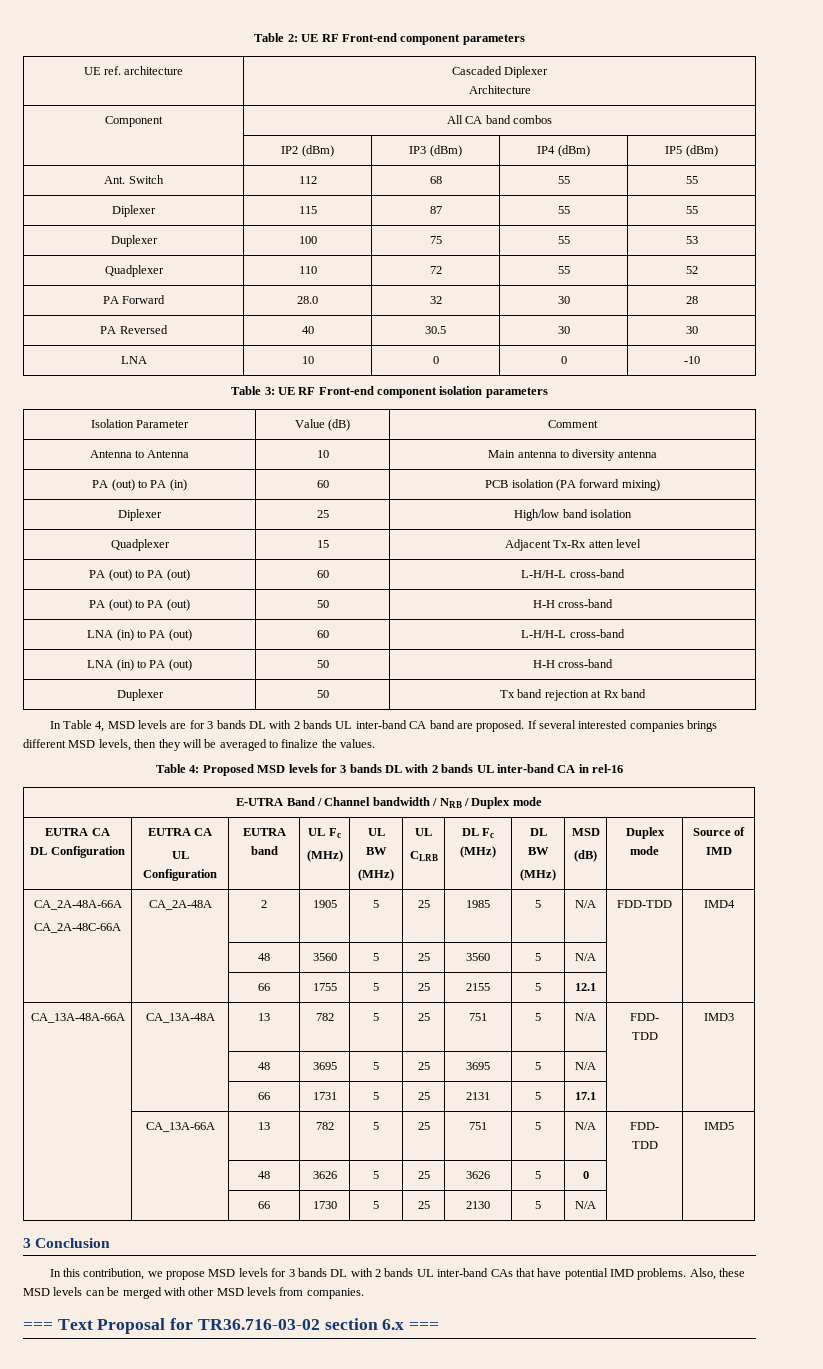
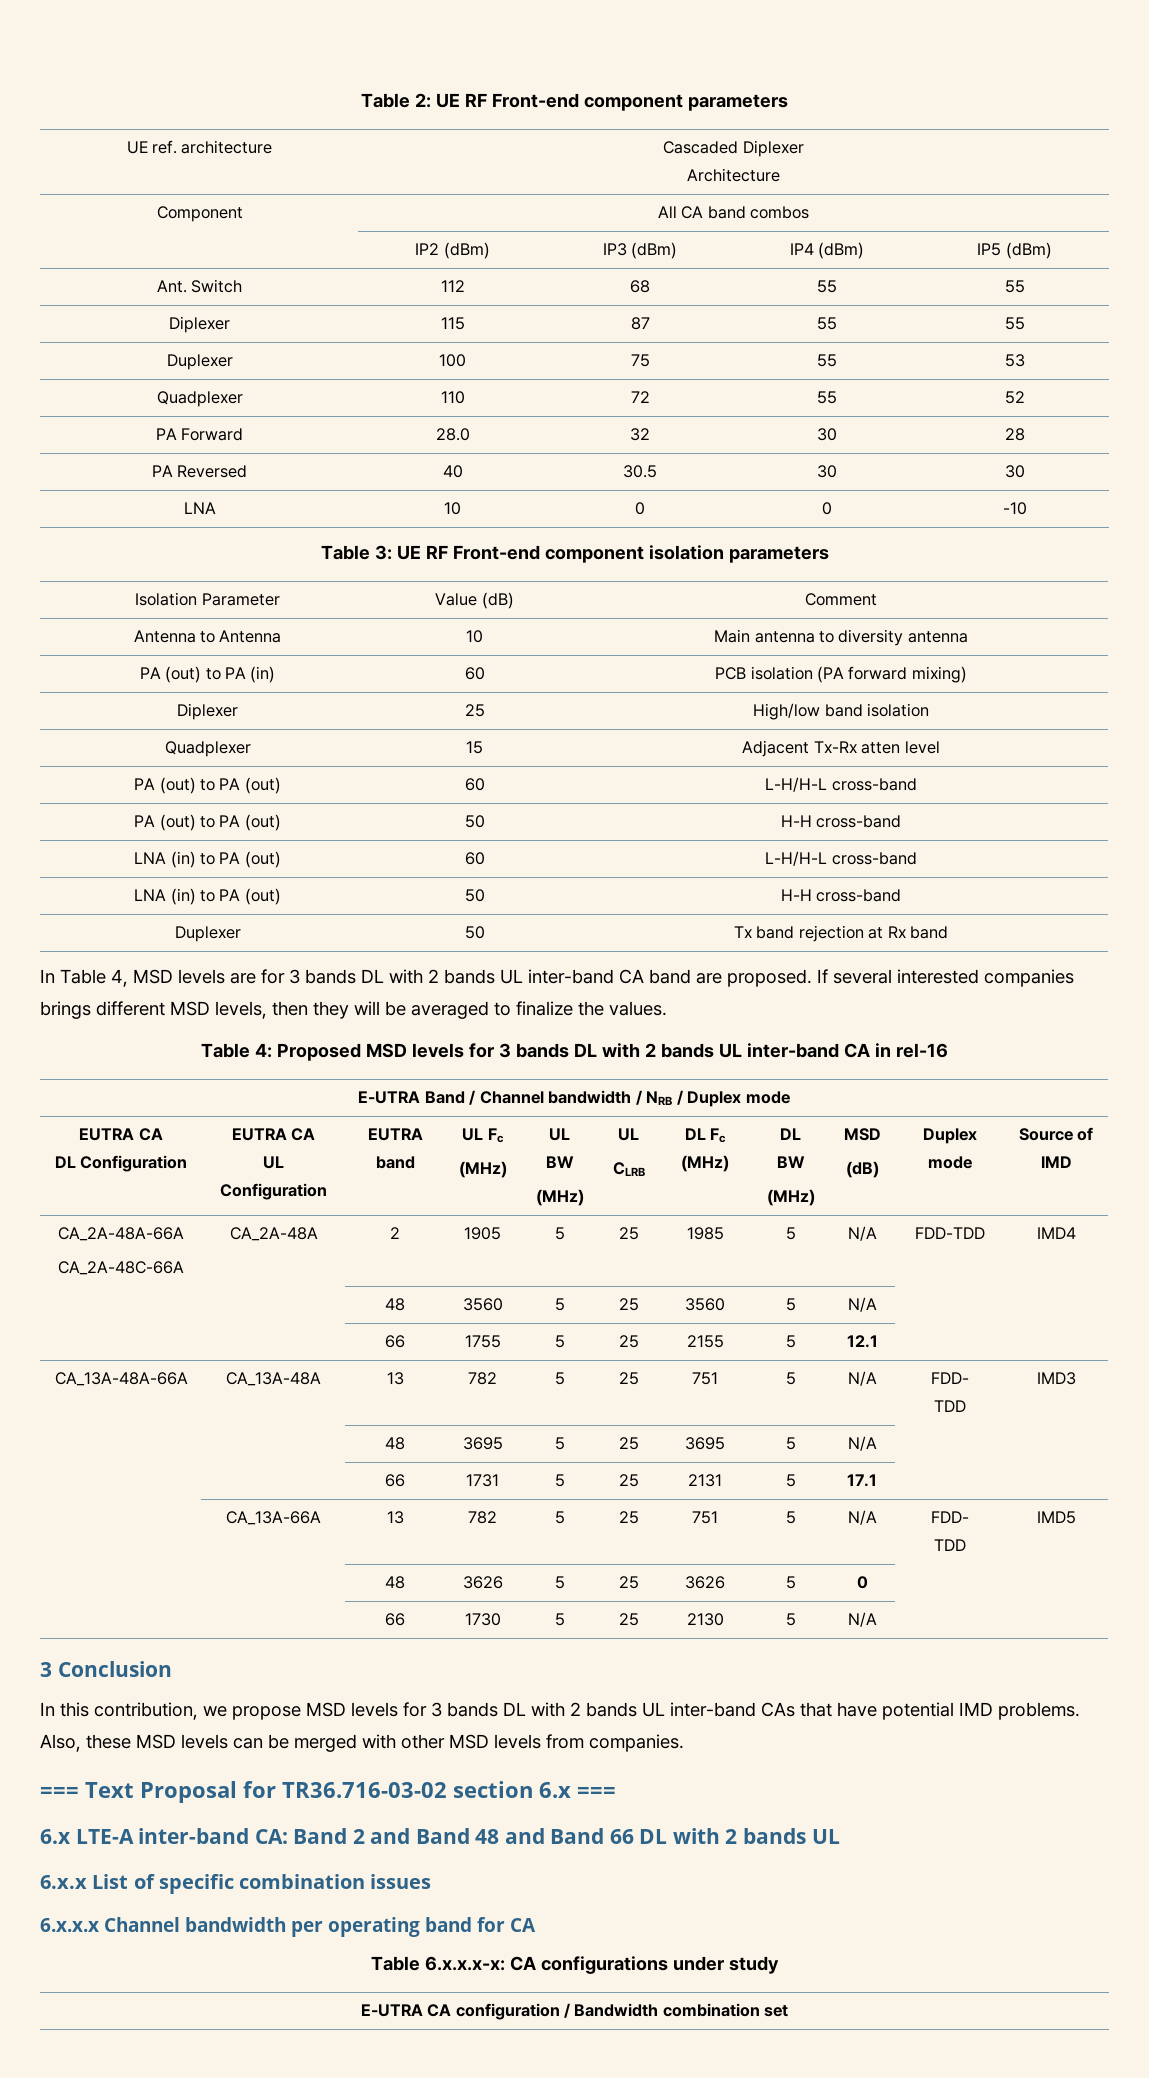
+ 6.x LTE-A inter-band CA: Band 2 and Band 48 and Band 66 DL with 2 bands UL
+ 6.x.x List of specific combination issues
+ 6.x.x.x Channel bandwidth per operating band for CA
+ Table 6.x.x.x-x: CA configurations under study
+ E-UTRA CA configuration / Bandwidth combination set

